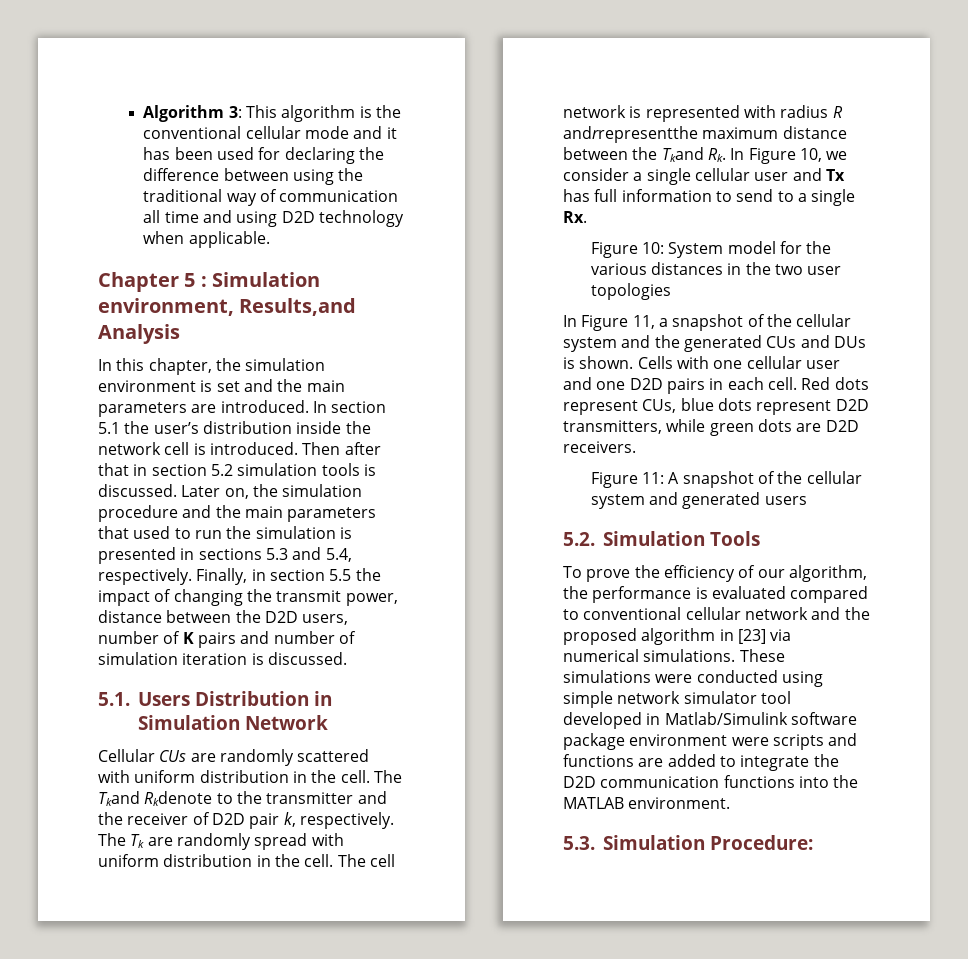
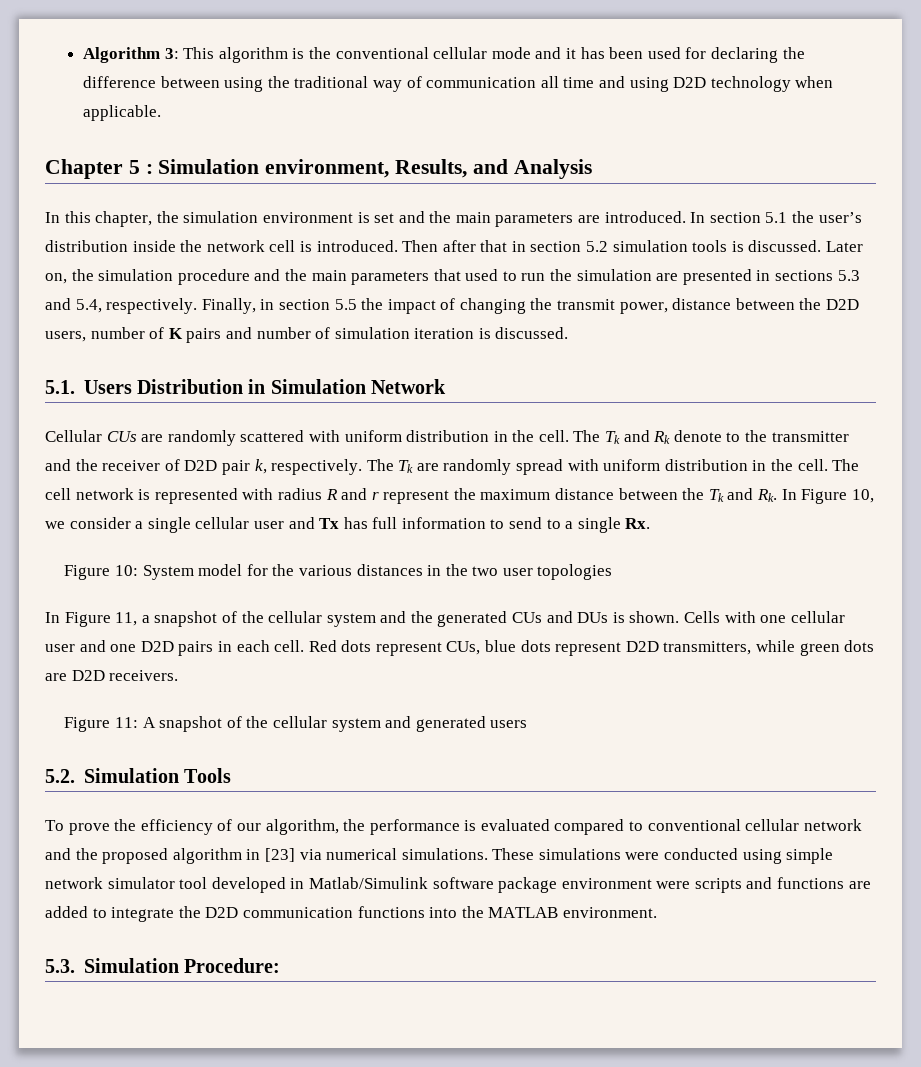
- Chapter 5 : Simulation environment, Results,and Analysis
+ Chapter 5 : Simulation environment, Results, and Analysis
- Later on, the simulation procedure and the main parameters that used to run the simulation is presented in sections 5.3 and 5.4, respectively.
+ Later on, the simulation procedure and the main parameters that used to run the simulation are presented in sections 5.3 and 5.4, respectively.
- The Tkand Rkdenote to the transmitter and the receiver of D2D pair k, respectively.
+ The Tk and Rk denote to the transmitter and the receiver of D2D pair k, respectively.
- The cell network is represented with radius R andrrepresentthe maximum distance between the Tkand Rk. In Figure 10, we consider a single cellular user and Tx has full information to send to a single Rx.
+ The cell network is represented with radius R and r represent the maximum distance between the Tk and Rk. In Figure 10, we consider a single cellular user and Tx has full information to send to a single Rx.

